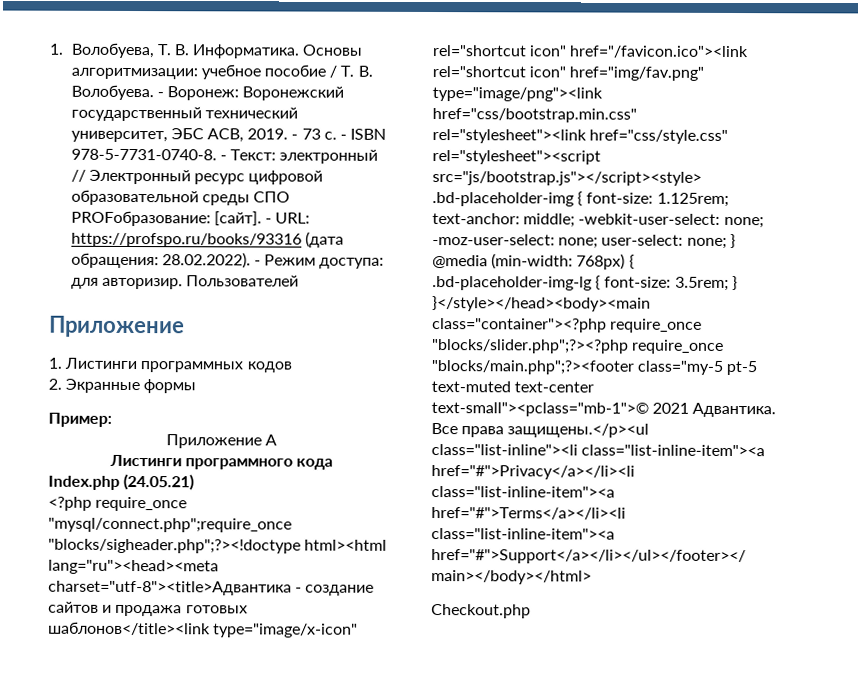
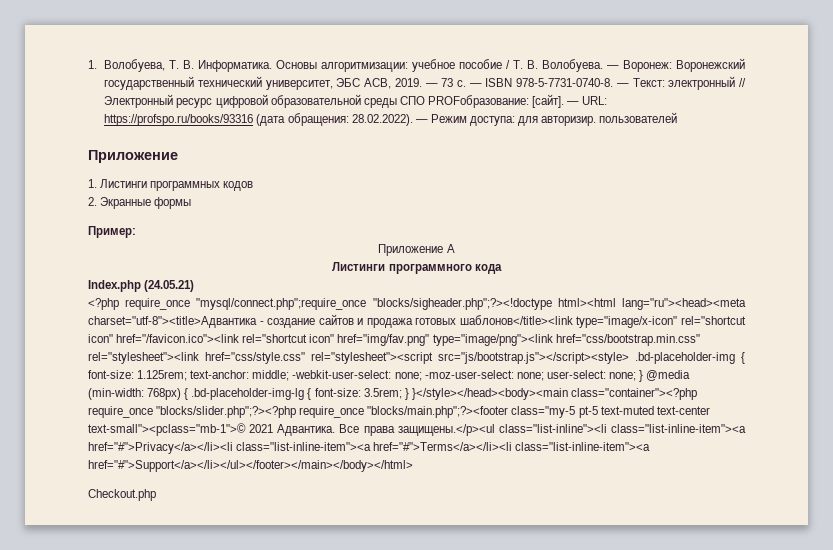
- - Воронеж: Воронежский государственный технический университет, ЭБС АСВ, 2019.
+ — Воронеж: Воронежский государственный технический университет, ЭБС АСВ, 2019.
- - 73 c.
+ — 73 c.
- - ISBN 978-5-7731-0740-8.
+ — ISBN 978-5-7731-0740-8.
- - Текст: электронный // Электронный ресурс цифровой образовательной среды СПО PROFобразование: [сайт].
+ — Текст: электронный // Электронный ресурс цифровой образовательной среды СПО PROFобразование: [сайт].
- - URL: https://profspo.ru/books/93316 (дата обращения: 28.02.2022). - Режим доступа: для авторизир. Пользователей
+ — URL: https://profspo.ru/books/93316 (дата обращения: 28.02.2022). — Режим доступа: для авторизир. пользователей

